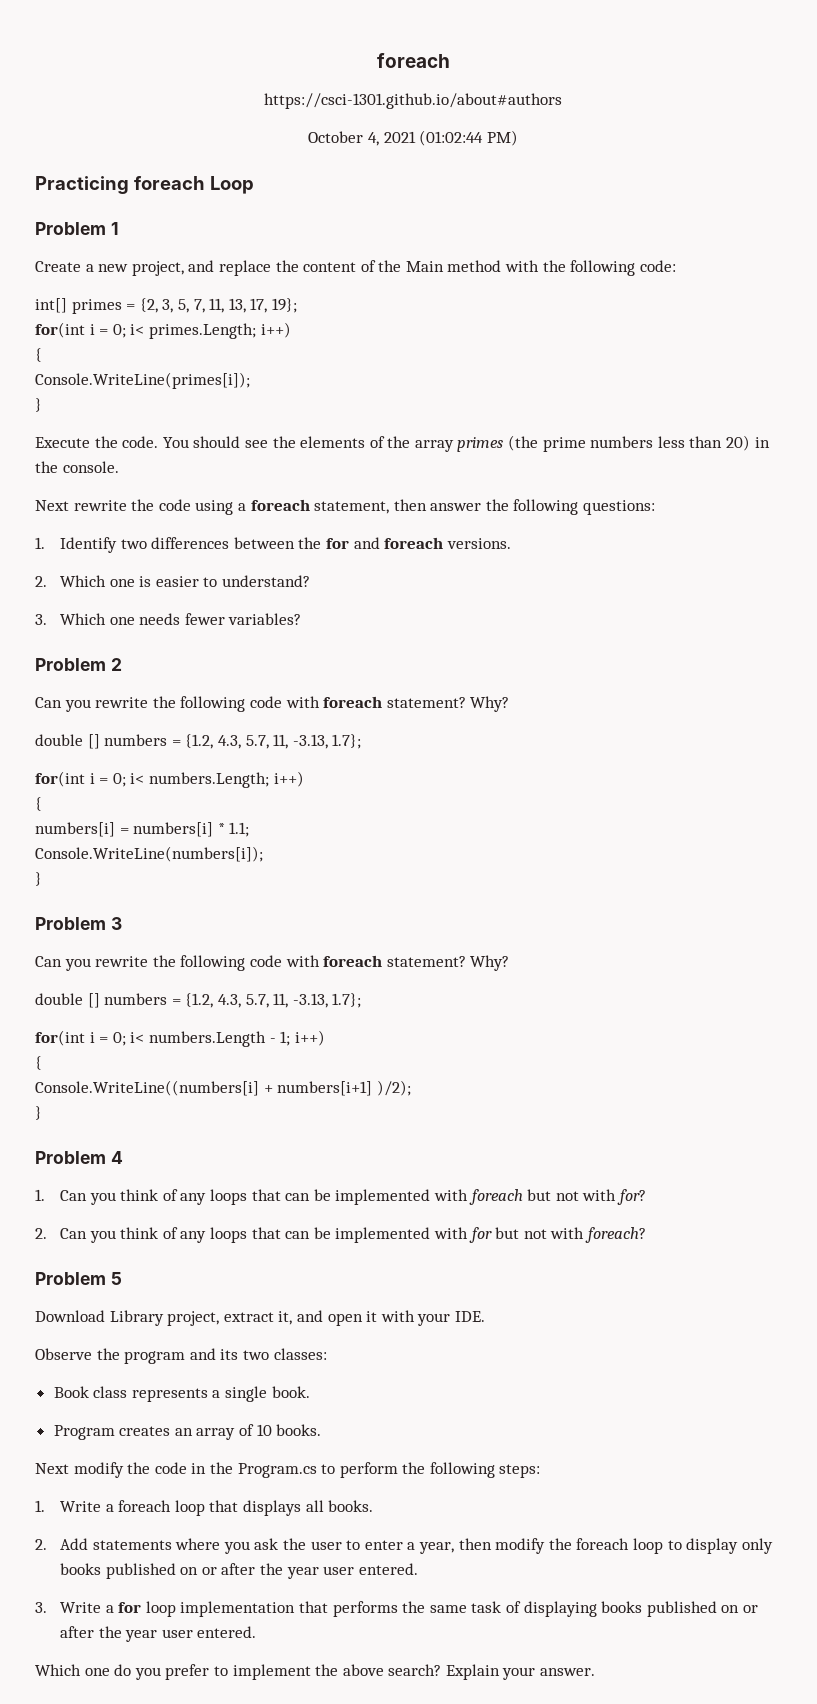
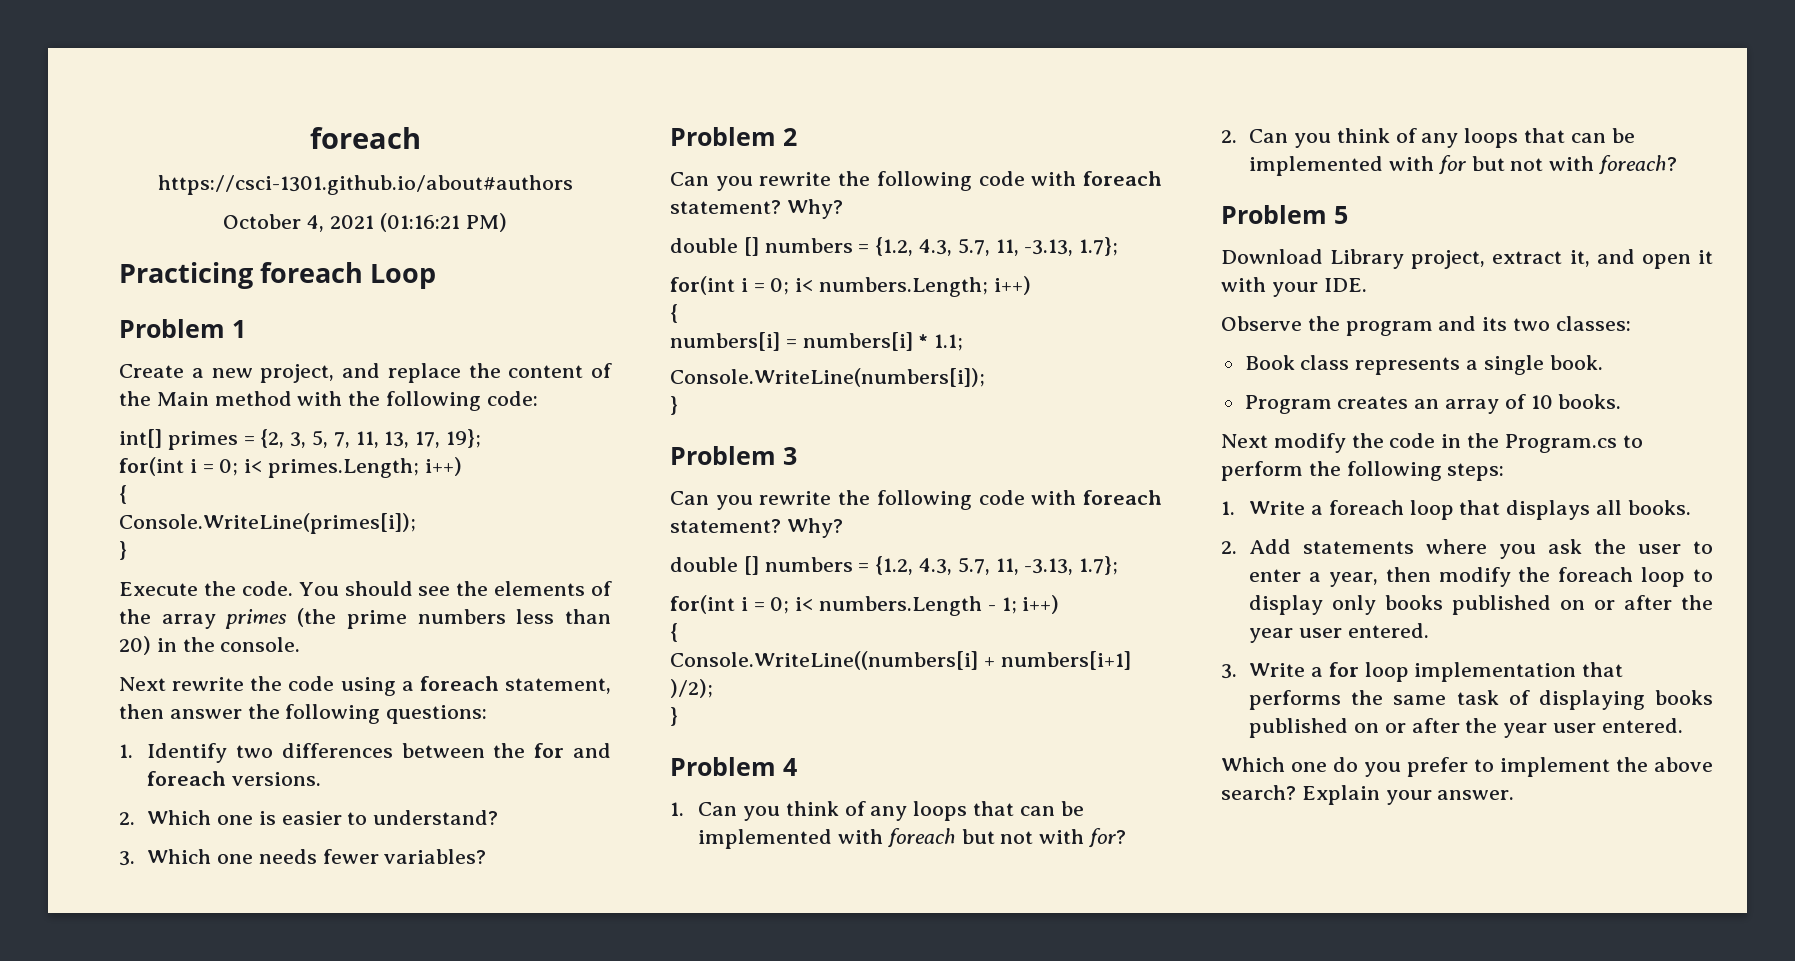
- October 4, 2021 (01:02:44 PM)
+ October 4, 2021 (01:16:21 PM)

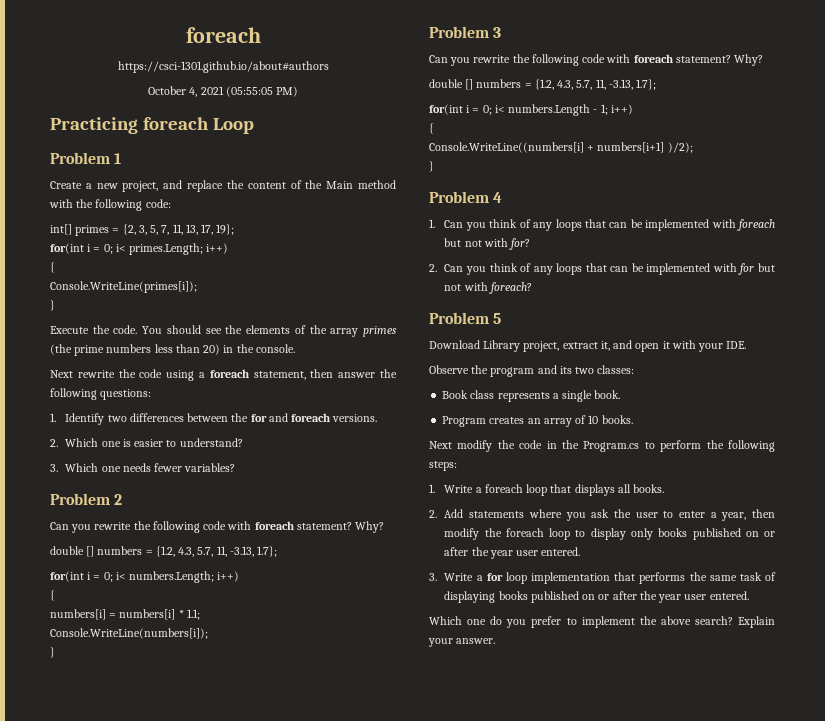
- October 4, 2021 (01:16:21 PM)
+ October 4, 2021 (05:55:05 PM)

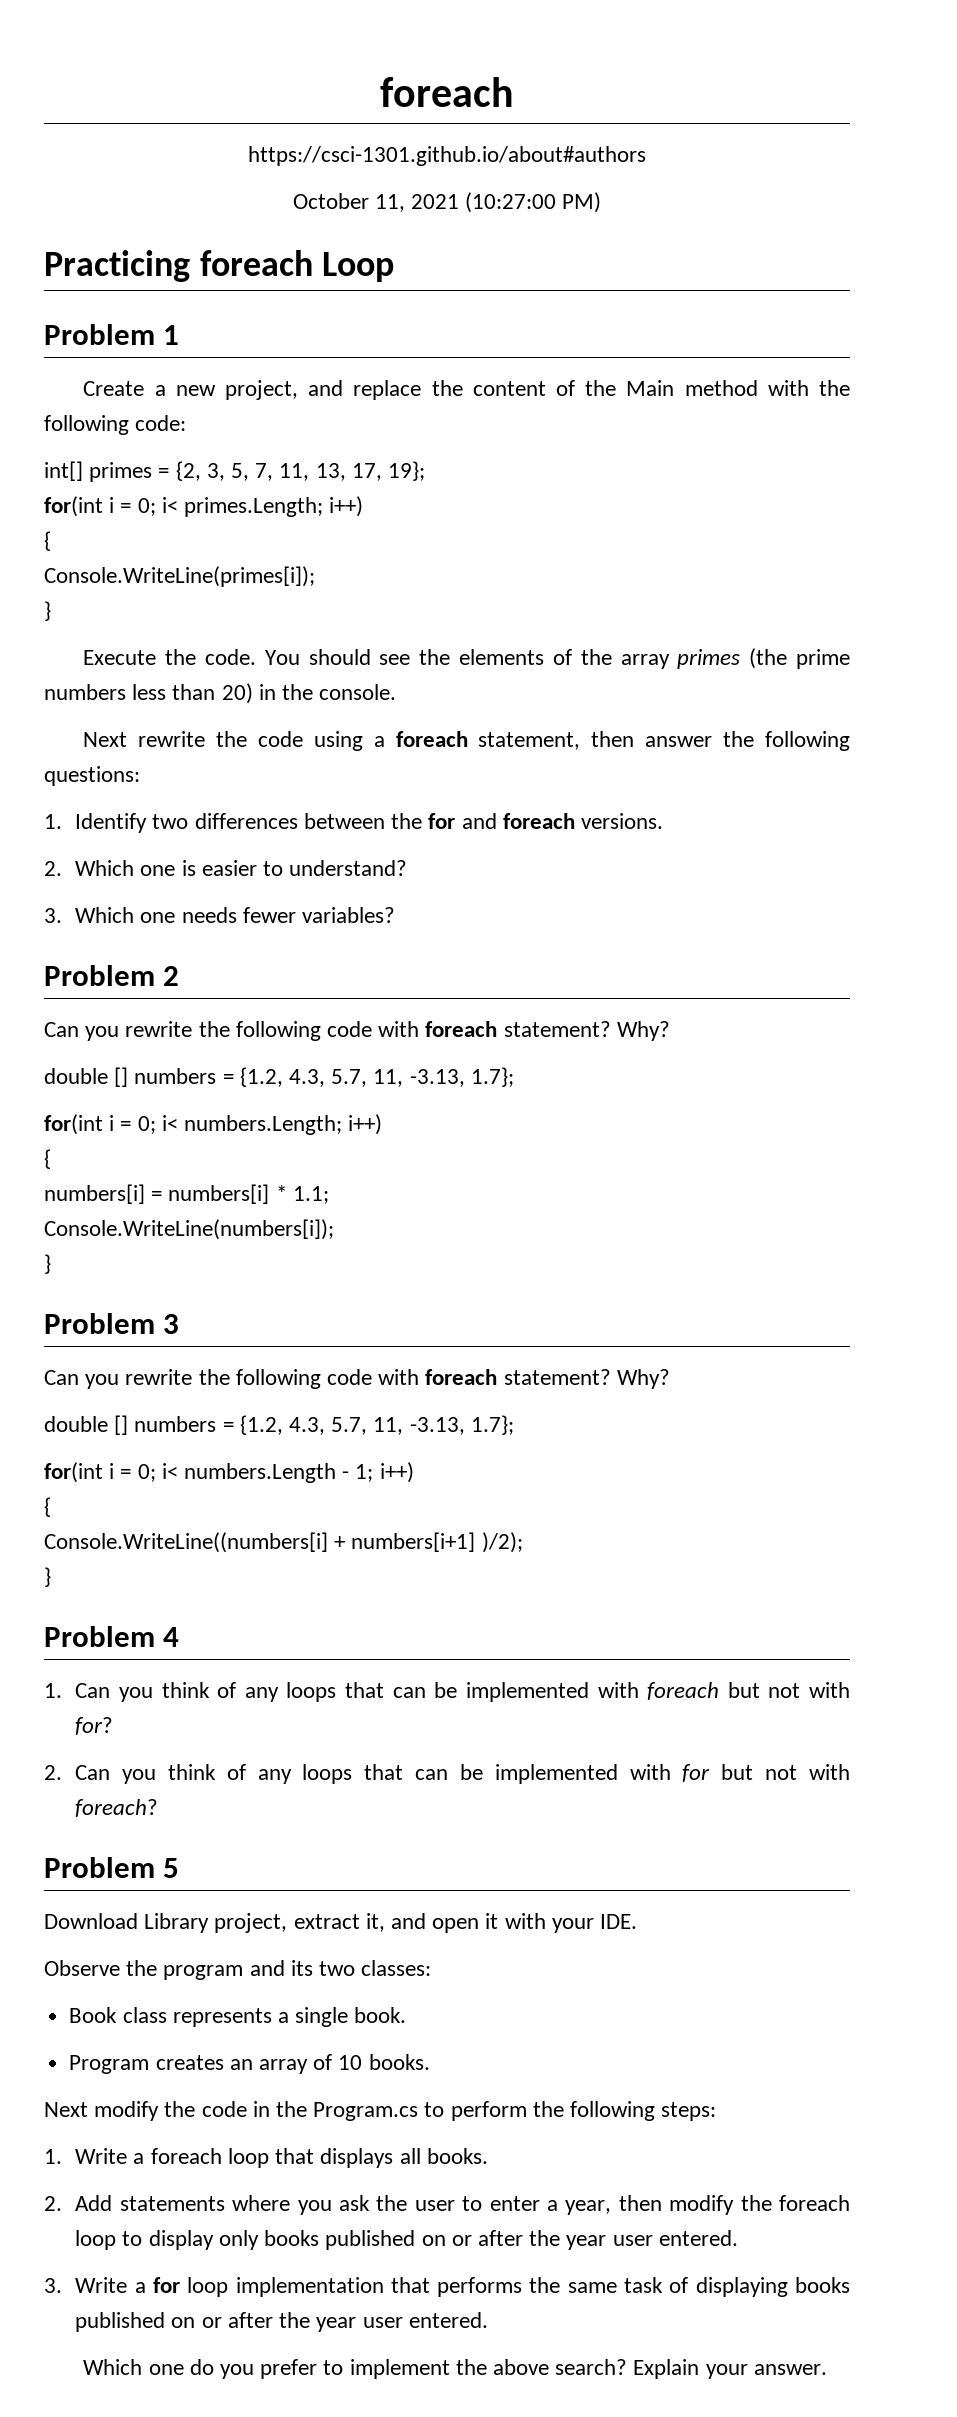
- October 4, 2021 (05:55:05 PM)
+ October 11, 2021 (10:27:00 PM)

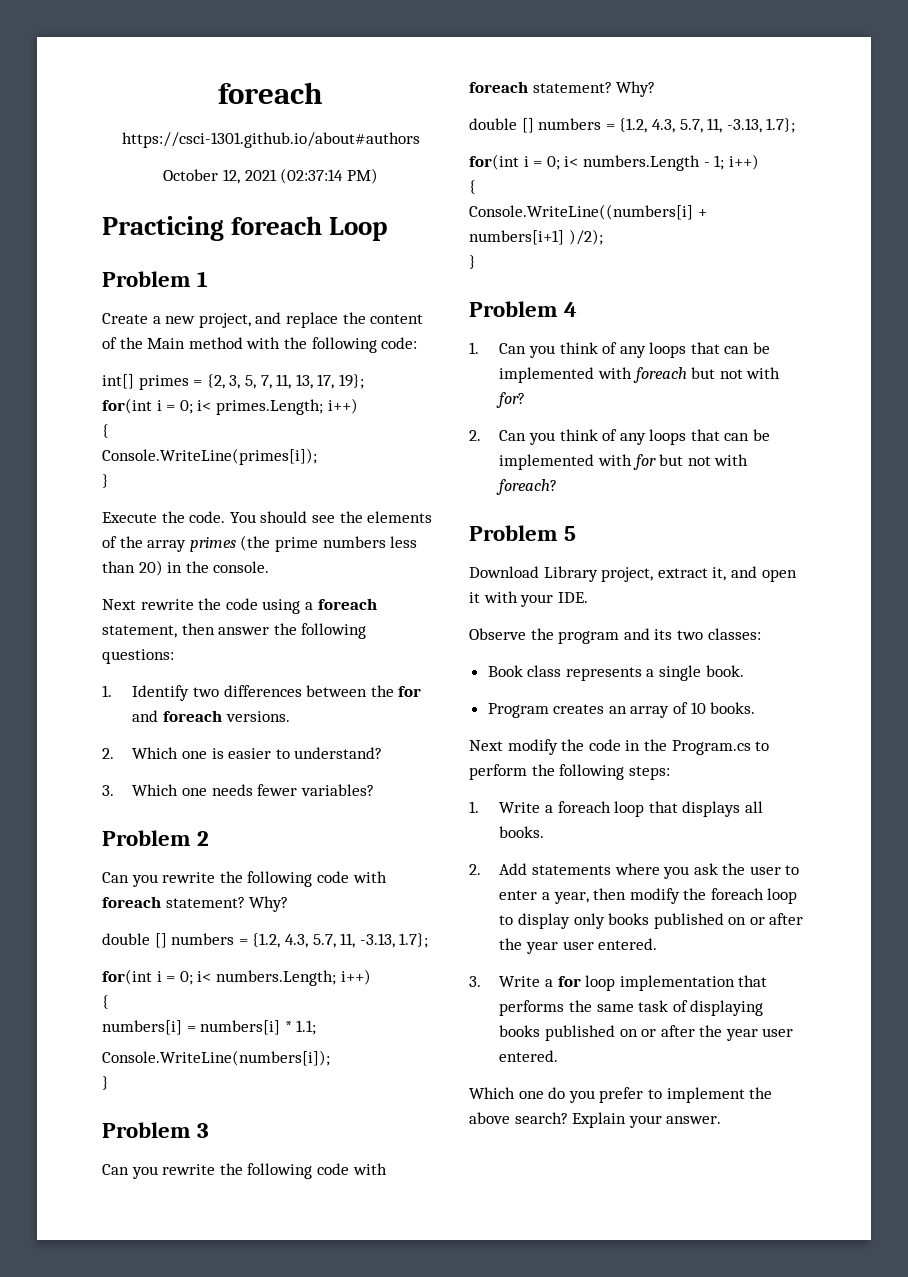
- October 11, 2021 (10:27:00 PM)
+ October 12, 2021 (02:37:14 PM)

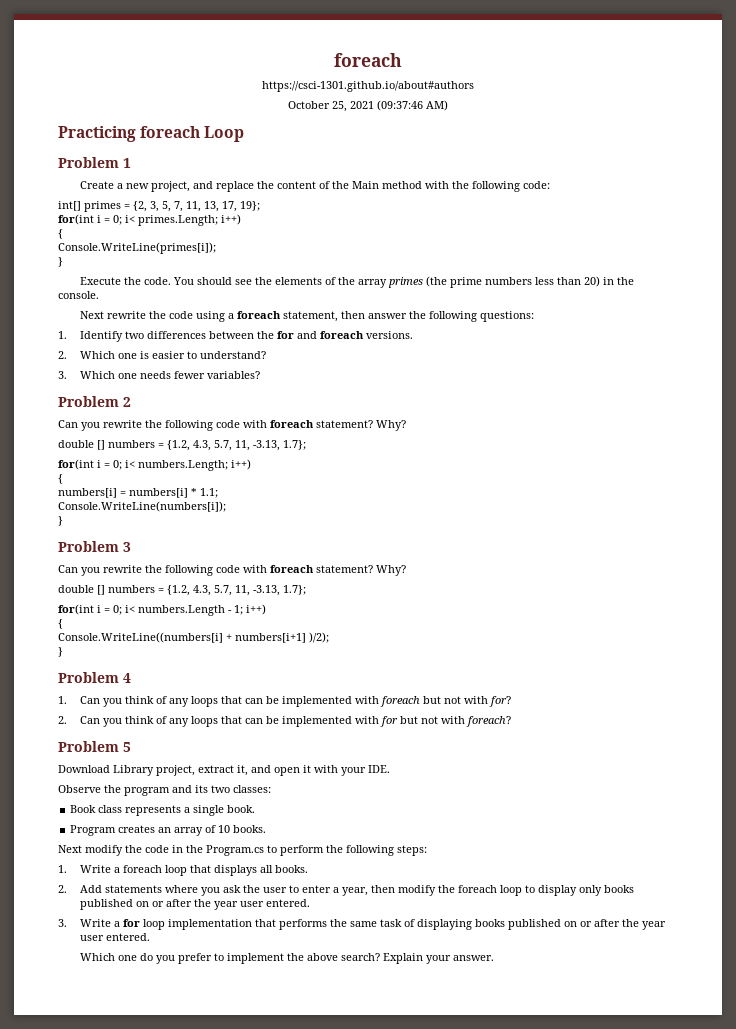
- October 12, 2021 (02:37:14 PM)
+ October 25, 2021 (09:37:46 AM)

